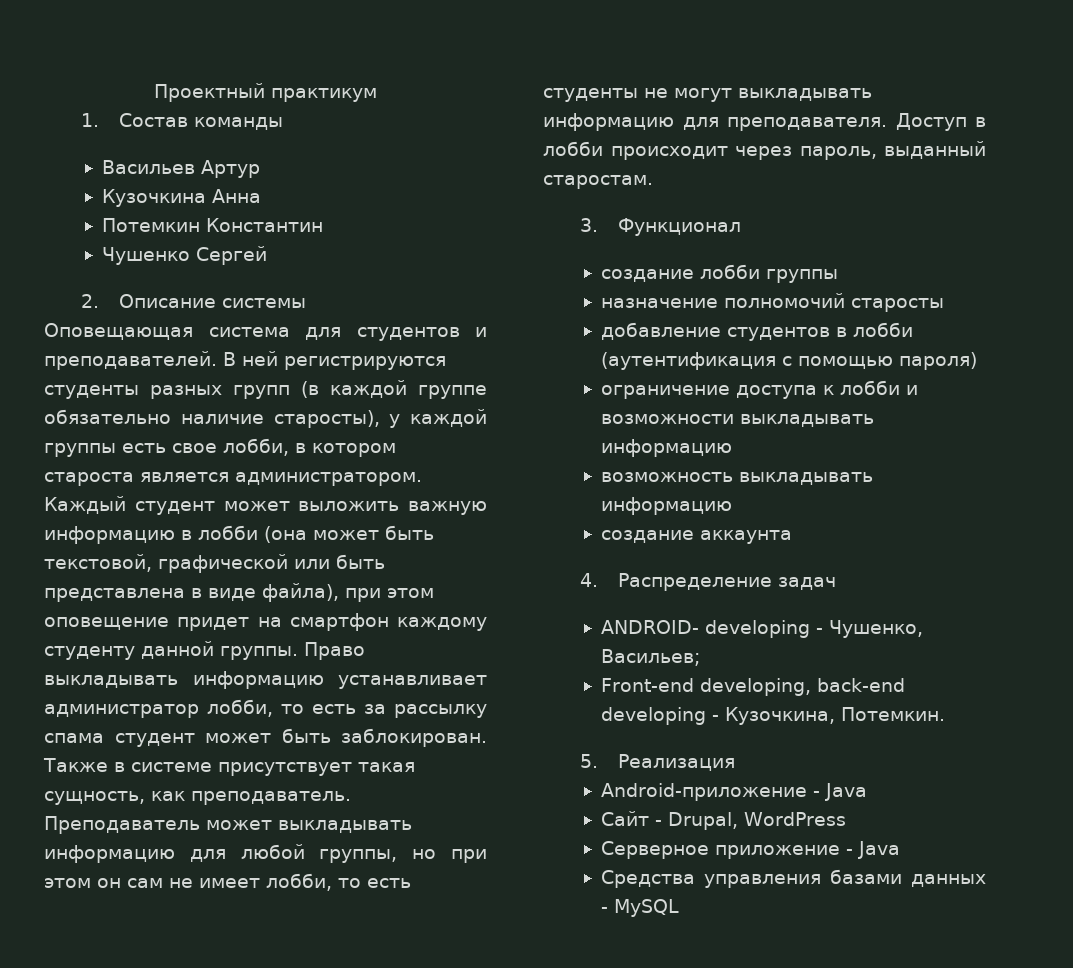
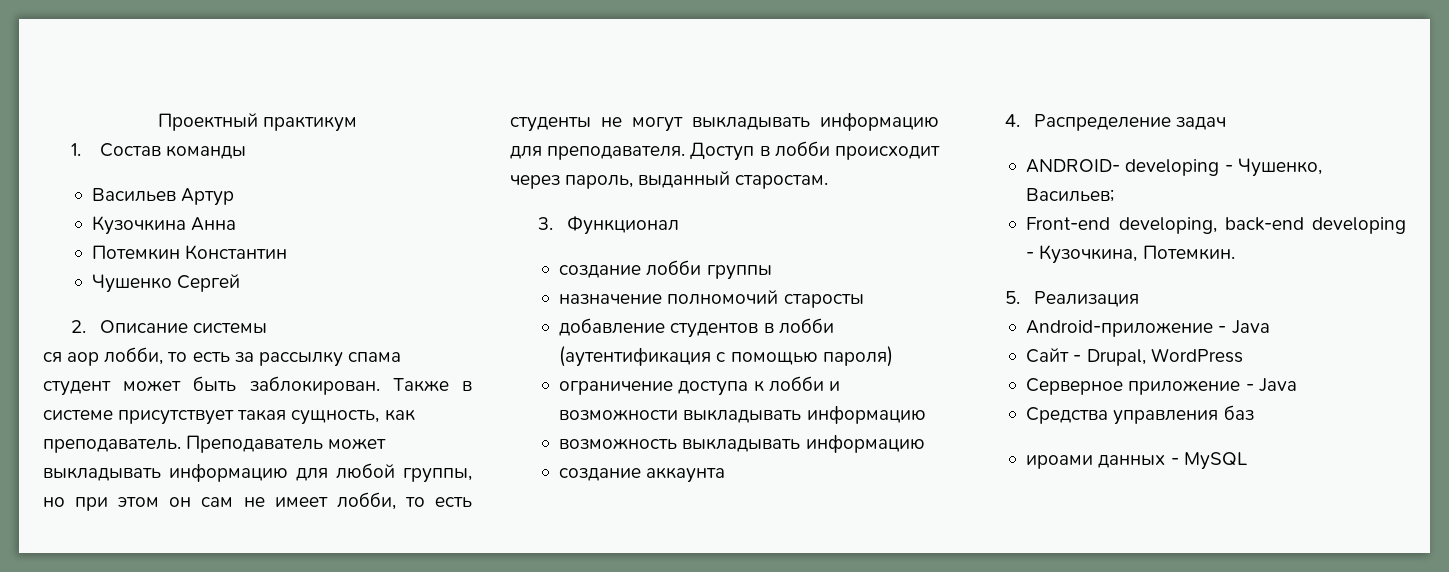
- Оповещающая система для студентов и преподавателей. В ней регистрируются студенты разных групп (в каждой группе обязательно наличие старосты), у каждой группы есть свое лобби, в котором староста является администратором. Каждый студент может выложить важную информацию в лобби (она может быть текстовой, графической или быть представлена в виде файла), при этом оповещение придет на смартфон каждому студенту данной группы. Право выкладывать информацию устанавливает администратор лобби, то есть за рассылку спама студент может быть заблокирован.
+ ся аор лобби, то есть за рассылку спама студент может быть заблокирован.
- Средства управления базами данных - MySQL
+ Средства управления баз
+ ироами данных - MySQL

